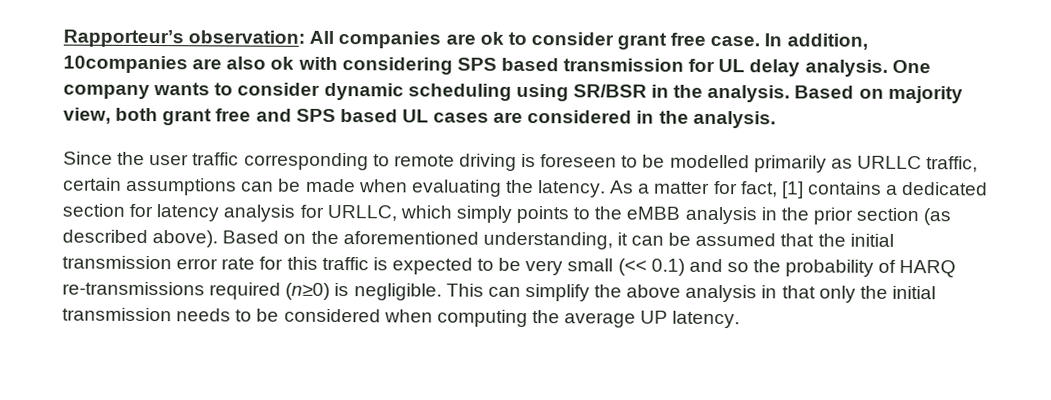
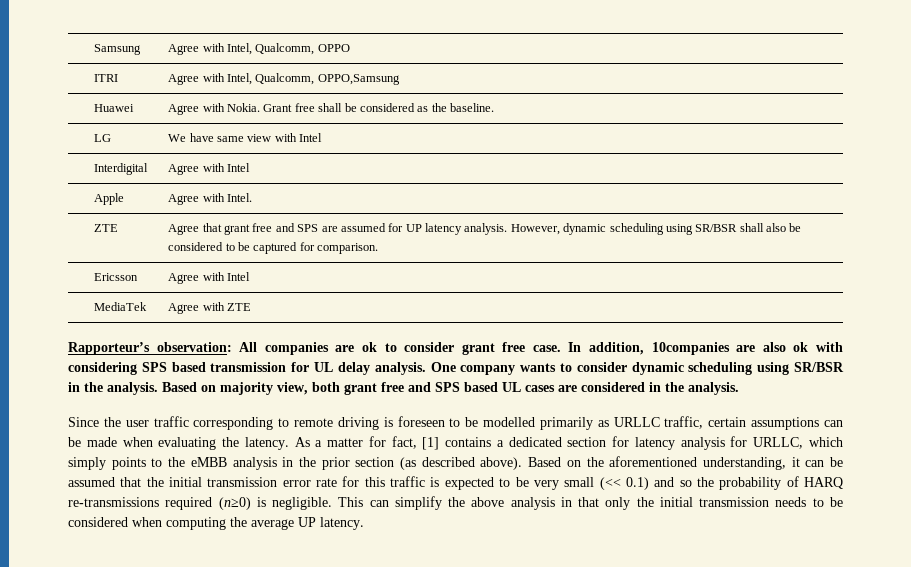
+ Samsung | Agree with Intel, Qualcomm, OPPO
+ ITRI | Agree with Intel, Qualcomm, OPPO,Samsung
+ Huawei | Agree with Nokia. Grant free shall be considered as the baseline.
+ LG | We have same view with Intel
+ Interdigital | Agree with Intel
+ Apple | Agree with Intel.
+ ZTE | Agree that grant free and SPS are assumed for UP latency analysis. However, dynamic scheduling using SR/BSR shall also be considered to be captured for comparison.
+ Ericsson | Agree with Intel
+ MediaTek | Agree with ZTE

